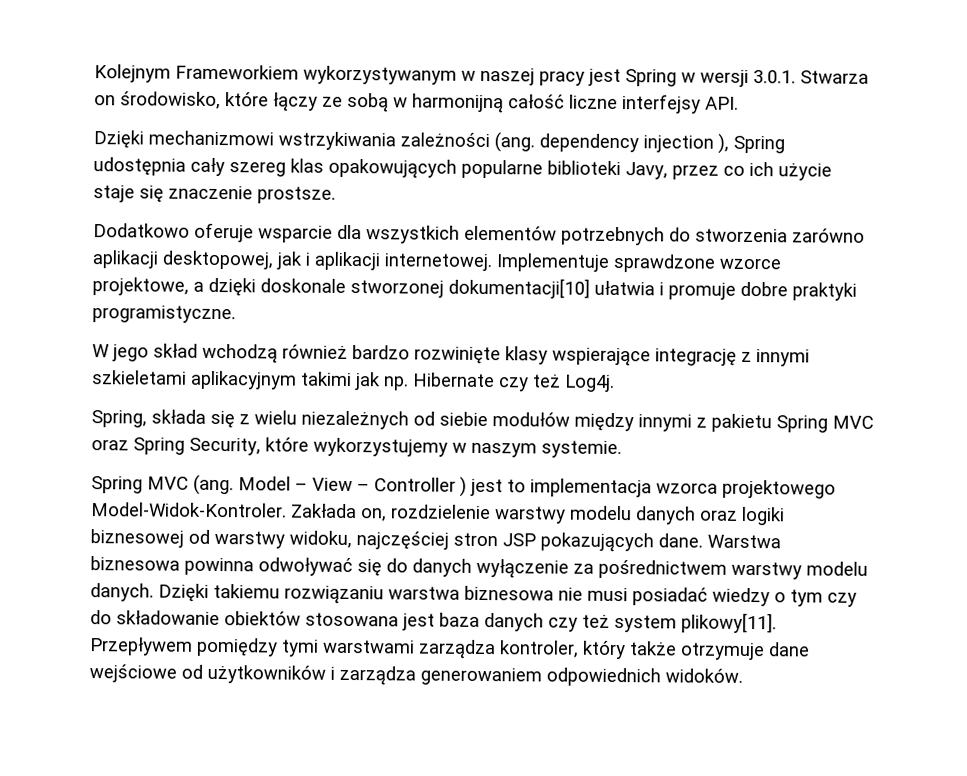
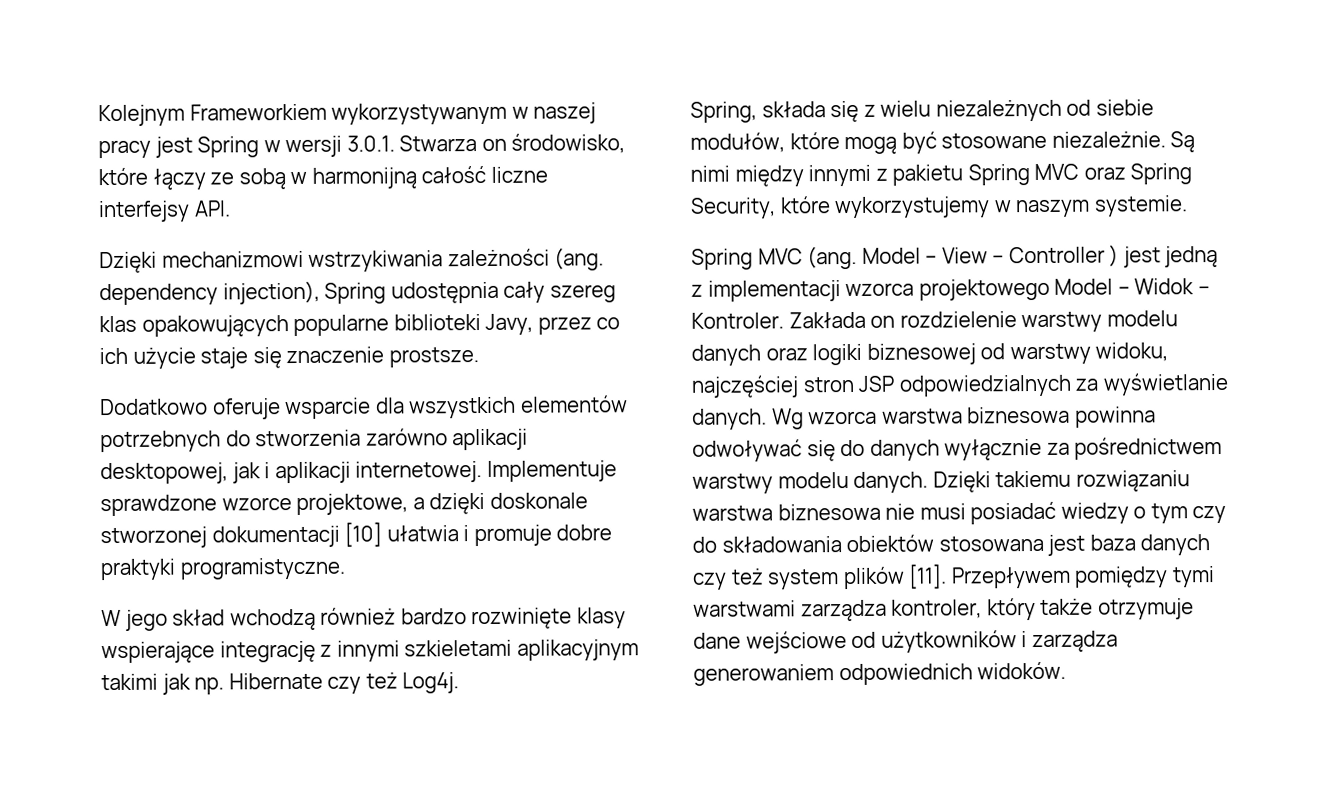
- Dzięki mechanizmowi wstrzykiwania zależności (ang. dependency injection ), Spring udostępnia cały szereg klas opakowujących popularne biblioteki Javy, przez co ich użycie staje się znaczenie prostsze.
+ Dzięki mechanizmowi wstrzykiwania zależności (ang. dependency injection), Spring udostępnia cały szereg klas opakowujących popularne biblioteki Javy, przez co ich użycie staje się znaczenie prostsze.
- Implementuje sprawdzone wzorce projektowe, a dzięki doskonale stworzonej dokumentacji[10] ułatwia i promuje dobre praktyki programistyczne.
+ Implementuje sprawdzone wzorce projektowe, a dzięki doskonale stworzonej dokumentacji [10] ułatwia i promuje dobre praktyki programistyczne.
- Spring, składa się z wielu niezależnych od siebie modułów między innymi z pakietu Spring MVC oraz Spring Security, które wykorzystujemy w naszym systemie.
+ Spring, składa się z wielu niezależnych od siebie modułów, które mogą być stosowane niezależnie. Są nimi między innymi z pakietu Spring MVC oraz Spring Security, które wykorzystujemy w naszym systemie.
- Model – View – Controller ) jest to implementacja wzorca projektowego Model-Widok-Kontroler. Zakłada on, rozdzielenie warstwy modelu danych oraz logiki biznesowej od warstwy widoku, najczęściej stron JSP pokazujących dane. Warstwa biznesowa powinna odwoływać się do danych wyłączenie za pośrednictwem warstwy modelu danych.
+ Model – View – Controller ) jest jedną z implementacji wzorca projektowego Model – Widok – Kontroler. Zakłada on rozdzielenie warstwy modelu danych oraz logiki biznesowej od warstwy widoku, najczęściej stron JSP odpowiedzialnych za wyświetlanie danych. Wg wzorca warstwa biznesowa powinna odwoływać się do danych wyłącznie za pośrednictwem warstwy modelu danych.
- Dzięki takiemu rozwiązaniu warstwa biznesowa nie musi posiadać wiedzy o tym czy do składowanie obiektów stosowana jest baza danych czy też system plikowy[11].
+ Dzięki takiemu rozwiązaniu warstwa biznesowa nie musi posiadać wiedzy o tym czy do składowania obiektów stosowana jest baza danych czy też system plików [11].

